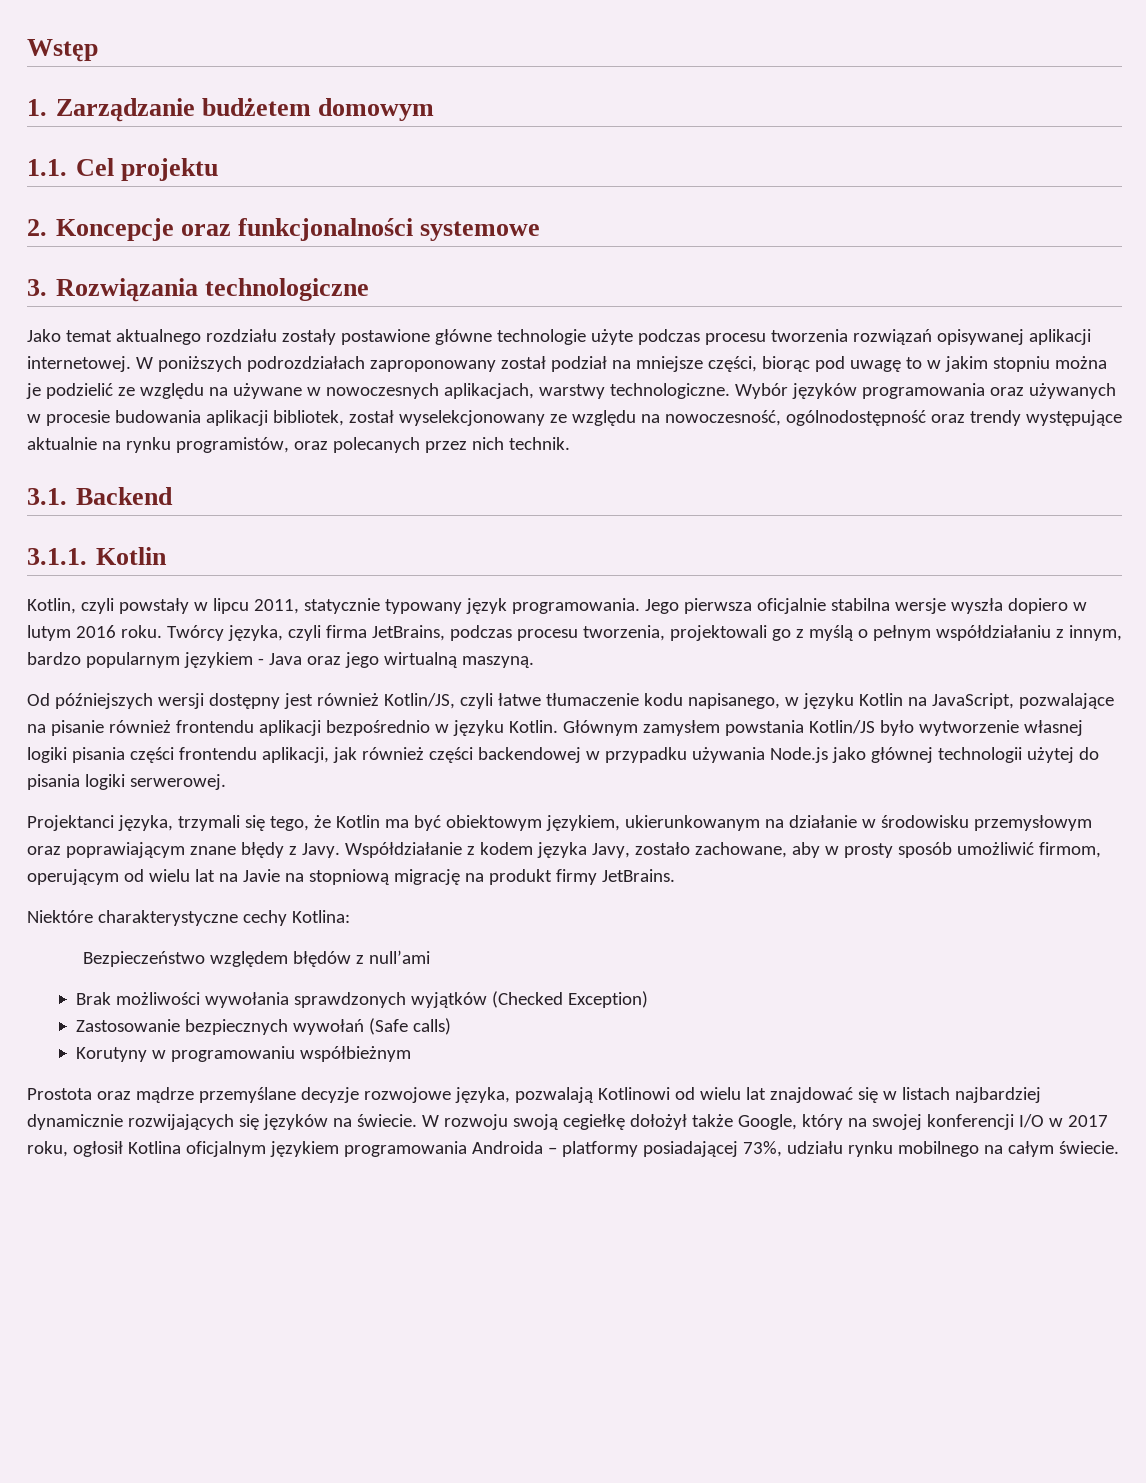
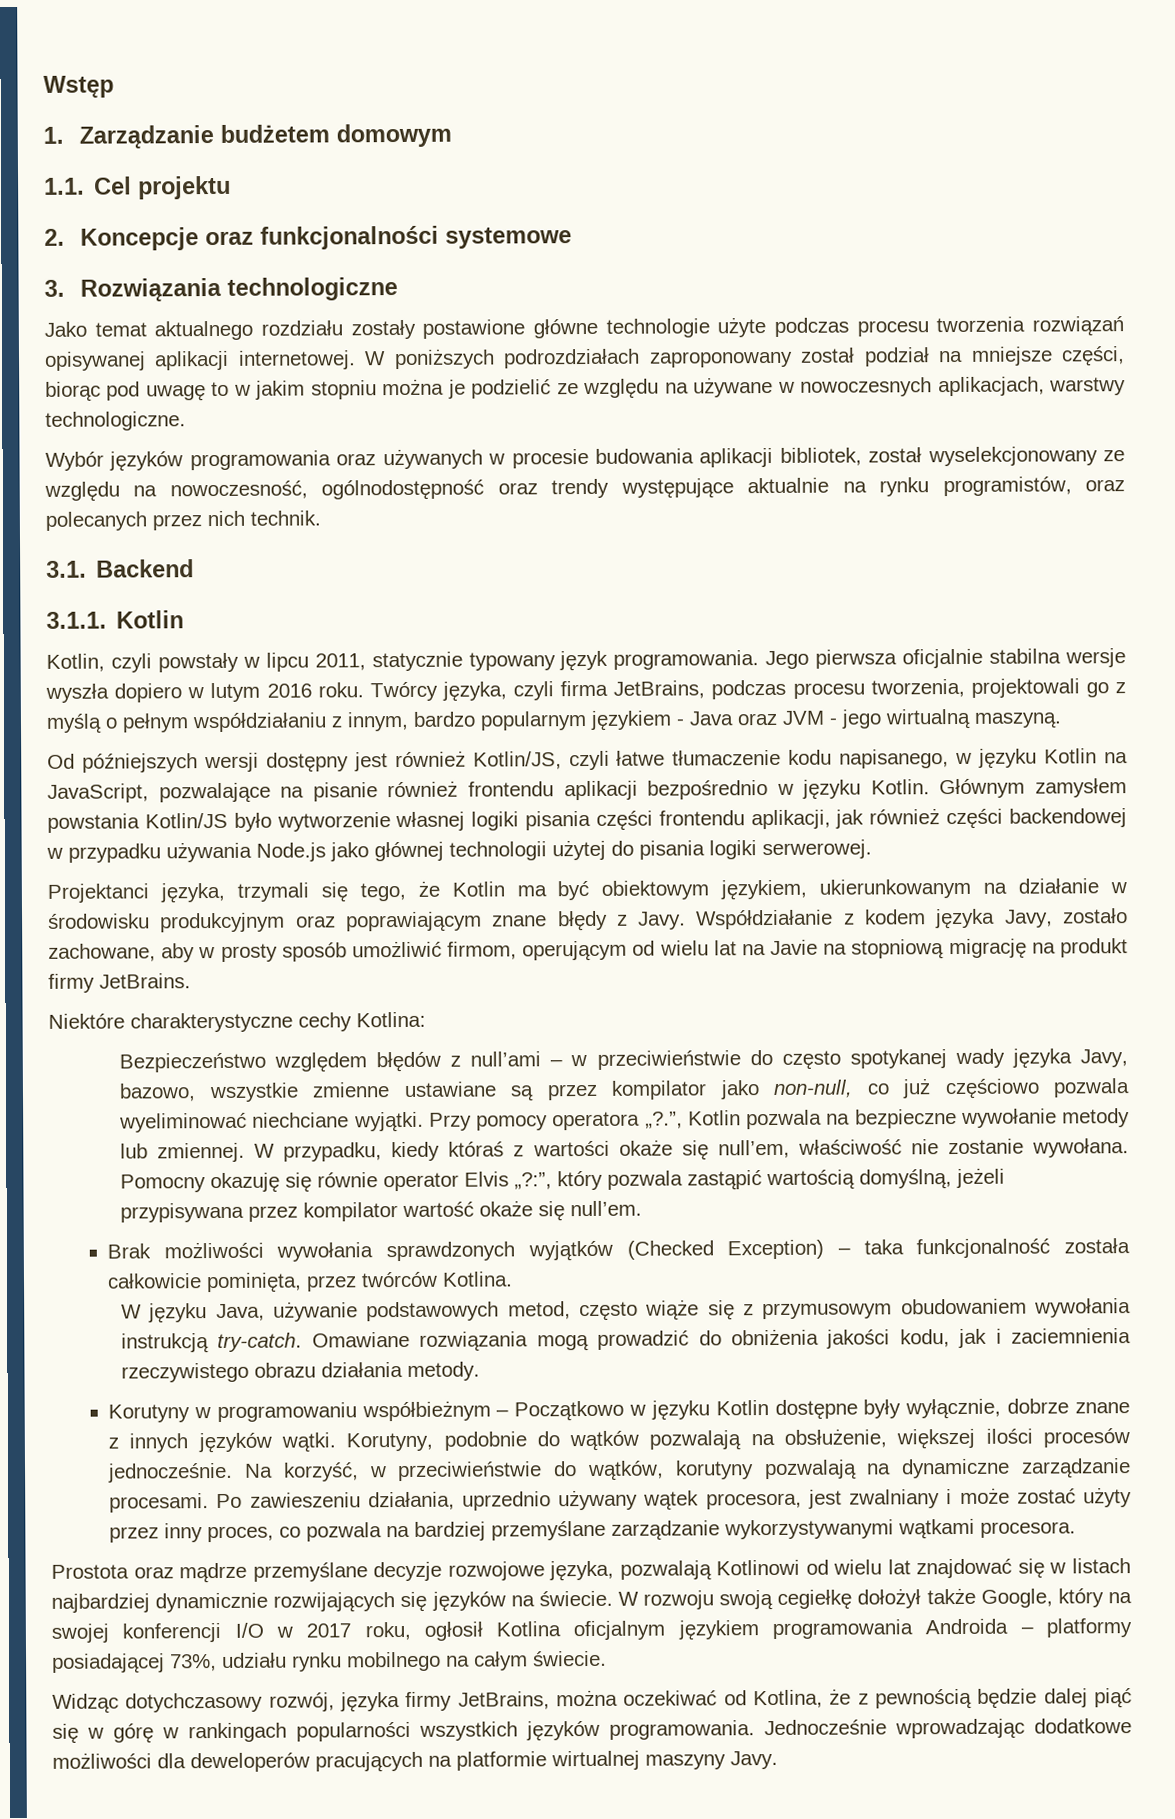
- W poniższych podrozdziałach zaproponowany został podział na mniejsze części, biorąc pod uwagę to w jakim stopniu można je podzielić ze względu na używane w nowoczesnych aplikacjach, warstwy technologiczne. Wybór języków programowania oraz używanych w procesie budowania aplikacji bibliotek, został wyselekcjonowany ze względu na nowoczesność, ogólnodostępność oraz trendy występujące aktualnie na rynku programistów, oraz polecanych przez nich technik.
+ W poniższych podrozdziałach zaproponowany został podział na mniejsze części, biorąc pod uwagę to w jakim stopniu można je podzielić ze względu na używane w nowoczesnych aplikacjach, warstwy technologiczne.
+ Wybór języków programowania oraz używanych w procesie budowania aplikacji bibliotek, został wyselekcjonowany ze względu na nowoczesność, ogólnodostępność oraz trendy występujące aktualnie na rynku programistów, oraz polecanych przez nich technik.
- Twórcy języka, czyli firma JetBrains, podczas procesu tworzenia, projektowali go z myślą o pełnym współdziałaniu z innym, bardzo popularnym językiem - Java oraz jego wirtualną maszyną.
+ Twórcy języka, czyli firma JetBrains, podczas procesu tworzenia, projektowali go z myślą o pełnym współdziałaniu z innym, bardzo popularnym językiem - Java oraz JVM - jego wirtualną maszyną.
- Projektanci języka, trzymali się tego, że Kotlin ma być obiektowym językiem, ukierunkowanym na działanie w środowisku przemysłowym oraz poprawiającym znane błędy z Javy.
+ Projektanci języka, trzymali się tego, że Kotlin ma być obiektowym językiem, ukierunkowanym na działanie w środowisku produkcyjnym oraz poprawiającym znane błędy z Javy.
- Bezpieczeństwo względem błędów z null’ami
+ Bezpieczeństwo względem błędów z null’ami – w przeciwieństwie do często spotykanej wady języka Javy, bazowo, wszystkie zmienne ustawiane są przez kompilator jako non-null, co już częściowo pozwala wyeliminować niechciane wyjątki. Przy pomocy operatora „?.”, Kotlin pozwala na bezpieczne wywołanie metody lub zmiennej. W przypadku, kiedy któraś z wartości okaże się null’em, właściwość nie zostanie wywołana. Pomocny okazuję się równie operator Elvis „?:”, który pozwala zastąpić wartością domyślną, jeżeli przypisywana przez kompilator wartość okaże się null’em.
- Brak możliwości wywołania sprawdzonych wyjątków (Checked Exception)
- Zastosowanie bezpiecznych wywołań (Safe calls)
- Korutyny w programowaniu współbieżnym
+ Brak możliwości wywołania sprawdzonych wyjątków (Checked Exception) – taka funkcjonalność została całkowicie pominięta, przez twórców Kotlina.
+ W języku Java, używanie podstawowych metod, często wiąże się z przymusowym obudowaniem wywołania instrukcją try-catch. Omawiane rozwiązania mogą prowadzić do obniżenia jakości kodu, jak i zaciemnienia rzeczywistego obrazu działania metody.
+ Korutyny w programowaniu współbieżnym – Początkowo w języku Kotlin dostępne były wyłącznie, dobrze znane z innych języków wątki. Korutyny, podobnie do wątków pozwalają na obsłużenie, większej ilości procesów jednocześnie. Na korzyść, w przeciwieństwie do wątków, korutyny pozwalają na dynamiczne zarządzanie procesami. Po zawieszeniu działania, uprzednio używany wątek procesora, jest zwalniany i może zostać użyty przez inny proces, co pozwala na bardziej przemyślane zarządzanie wykorzystywanymi wątkami procesora.
+ Widząc dotychczasowy rozwój, języka firmy JetBrains, można oczekiwać od Kotlina, że z pewnością będzie dalej piąć się w górę w rankingach popularności wszystkich języków programowania. Jednocześnie wprowadzając dodatkowe możliwości dla deweloperów pracujących na platformie wirtualnej maszyny Javy.

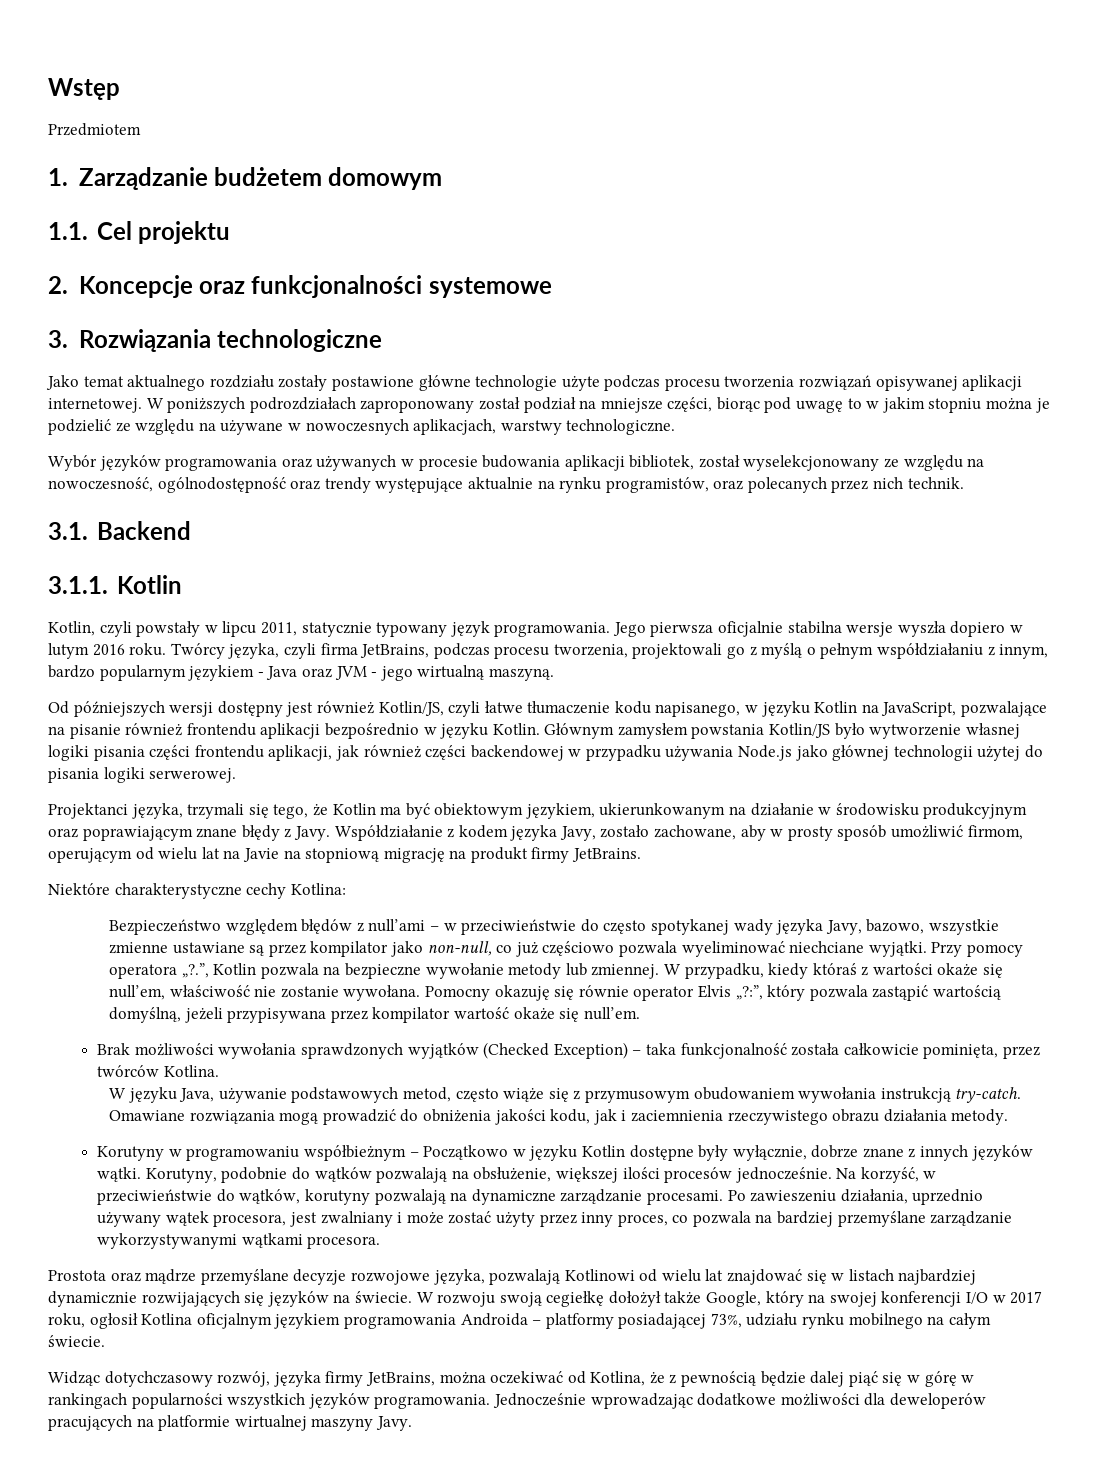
+ Przedmiotem

